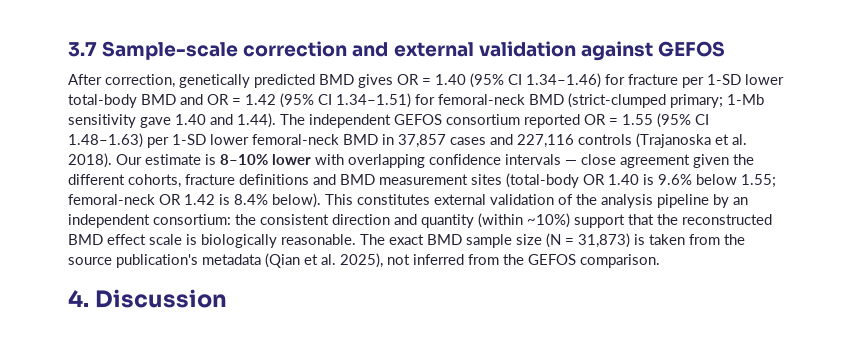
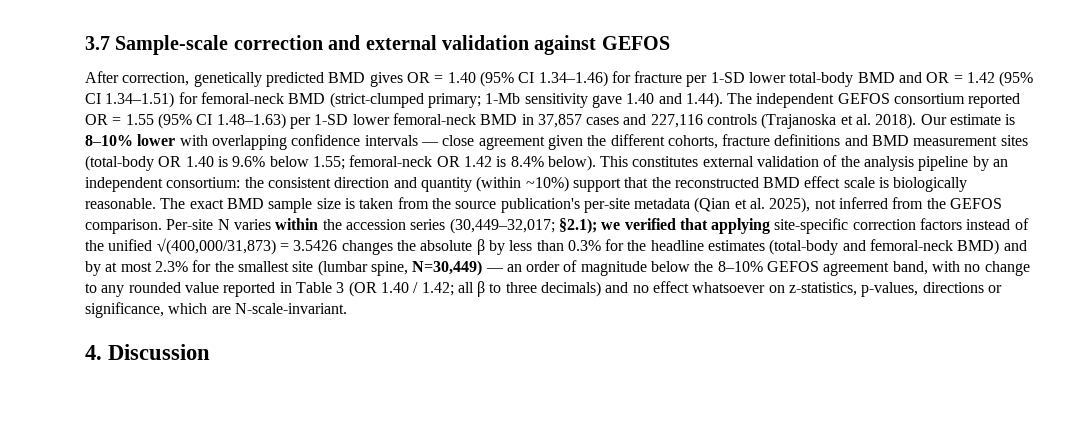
- The exact BMD sample size (N = 31,873) is taken from the source publication's metadata (Qian et al. 2025), not inferred from the GEFOS comparison.
+ The exact BMD sample size is taken from the source publication's per-site metadata (Qian et al. 2025), not inferred from the GEFOS comparison. Per-site N varies within the accession series (30,449–32,017; §2.1); we verified that applying site-specific correction factors instead of the unified √(400,000/31,873) = 3.5426 changes the absolute β by less than 0.3% for the headline estimates (total-body and femoral-neck BMD) and by at most 2.3% for the smallest site (lumbar spine, N=30,449) — an order of magnitude below the 8–10% GEFOS agreement band, with no change to any rounded value reported in Table 3 (OR 1.40 / 1.42; all β to three decimals) and no effect whatsoever on z-statistics, p-values, directions or significance, which are N-scale-invariant.

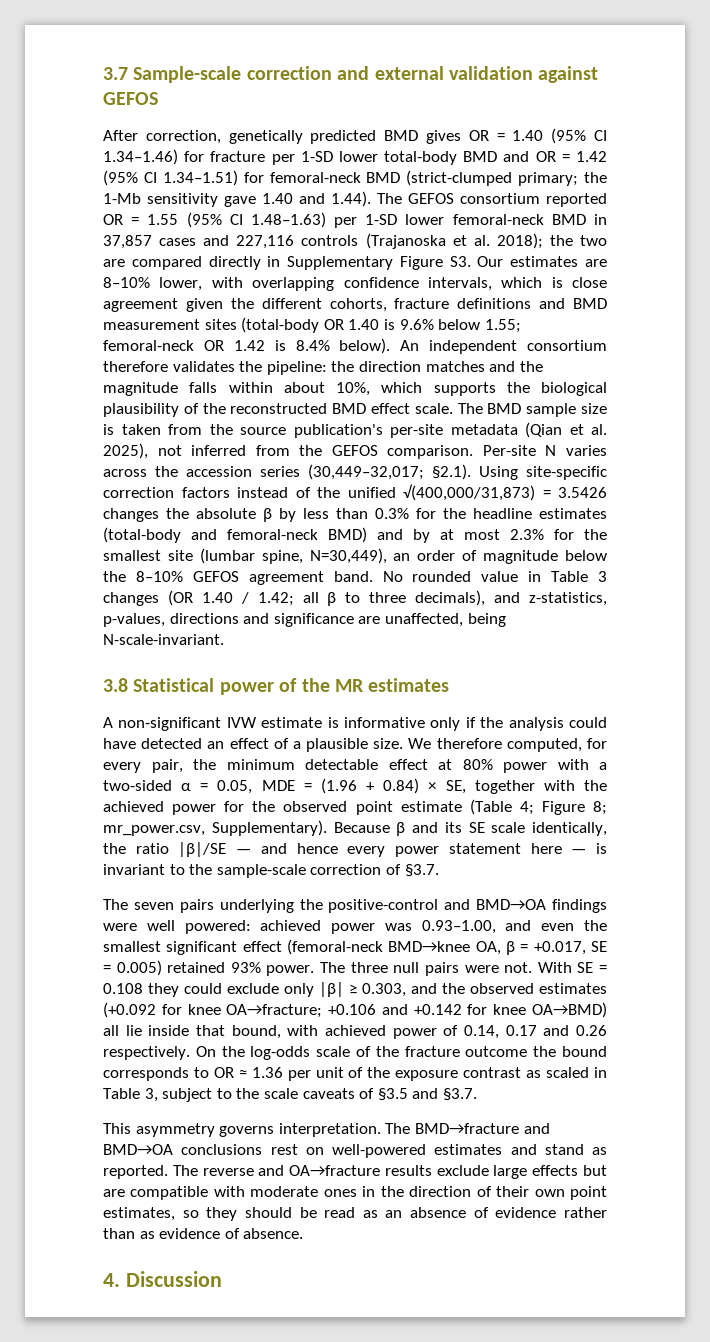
- 1-Mb sensitivity gave 1.40 and 1.44). The independent GEFOS consortium reported OR = 1.55 (95% CI 1.48–1.63) per 1-SD lower femoral-neck BMD in 37,857 cases and 227,116 controls (Trajanoska et al. 2018). Our estimate is 8–10% lower with overlapping confidence intervals — close agreement given the different cohorts, fracture definitions and BMD measurement sites (total-body OR 1.40 is 9.6% below 1.55;
+ the 1-Mb sensitivity gave 1.40 and 1.44). The GEFOS consortium reported OR = 1.55 (95% CI 1.48–1.63) per 1-SD lower femoral-neck BMD in 37,857 cases and 227,116 controls (Trajanoska et al. 2018); the two are compared directly in Supplementary Figure S3. Our estimates are 8–10% lower, with overlapping confidence intervals, which is close agreement given the different cohorts, fracture definitions and BMD measurement sites (total-body OR 1.40 is 9.6% below 1.55;
- This constitutes external validation of the analysis pipeline by an independent consortium: the consistent direction and quantity (within ~10%) support that the reconstructed BMD effect scale is biologically reasonable. The exact BMD sample size is taken from the source publication's per-site metadata (Qian et al. 2025), not inferred from the GEFOS comparison.
+ An independent consortium therefore validates the pipeline: the direction matches and the magnitude falls within about 10%, which supports the biological plausibility of the reconstructed BMD effect scale. The BMD sample size is taken from the source publication's per-site metadata (Qian et al. 2025), not inferred from the GEFOS comparison.
- Per-site N varies within the accession series (30,449–32,017;
+ Per-site N varies across the accession series (30,449–32,017;
- §2.1); we verified that applying site-specific correction factors instead of the unified √(400,000/31,873) = 3.5426 changes the absolute β by less than 0.3% for the headline estimates (total-body and femoral-neck BMD) and by at most 2.3% for the smallest site (lumbar spine, N=30,449) — an order of magnitude below the 8–10% GEFOS agreement band, with no change to any rounded value reported in Table 3 (OR 1.40 / 1.42;
+ §2.1). Using site-specific correction factors instead of the unified √(400,000/31,873) = 3.5426 changes the absolute β by less than 0.3% for the headline estimates (total-body and femoral-neck BMD) and by at most 2.3% for the smallest site (lumbar spine, N=30,449), an order of magnitude below the 8–10% GEFOS agreement band. No rounded value in Table 3 changes (OR 1.40 / 1.42;
- all β to three decimals) and no effect whatsoever on z-statistics, p-values, directions or significance, which are N-scale-invariant.
+ all β to three decimals), and z-statistics, p-values, directions and significance are unaffected, being N-scale-invariant.
+ 3.8 Statistical power of the MR estimates
+ A non-significant IVW estimate is informative only if the analysis could have detected an effect of a plausible size. We therefore computed, for every pair, the minimum detectable effect at 80% power with a two-sided α = 0.05, MDE = (1.96 + 0.84) × SE, together with the achieved power for the observed point estimate (Table 4; Figure 8; mr_power.csv, Supplementary). Because β and its SE scale identically, the ratio |β|/SE — and hence every power statement here — is invariant to the sample-scale correction of §3.7.
+ The seven pairs underlying the positive-control and BMD→OA findings were well powered: achieved power was 0.93–1.00, and even the smallest significant effect (femoral-neck BMD→knee OA, β = +0.017, SE = 0.005) retained 93% power. The three null pairs were not. With SE = 0.108 they could exclude only |β| ≥ 0.303, and the observed estimates (+0.092 for knee OA→fracture; +0.106 and +0.142 for knee OA→BMD) all lie inside that bound, with achieved power of 0.14, 0.17 and 0.26 respectively. On the log-odds scale of the fracture outcome the bound corresponds to OR ≈ 1.36 per unit of the exposure contrast as scaled in Table 3, subject to the scale caveats of §3.5 and §3.7.
+ This asymmetry governs interpretation. The BMD→fracture and BMD→OA conclusions rest on well-powered estimates and stand as reported. The reverse and OA→fracture results exclude large effects but are compatible with moderate ones in the direction of their own point estimates, so they should be read as an absence of evidence rather than as evidence of absence.

